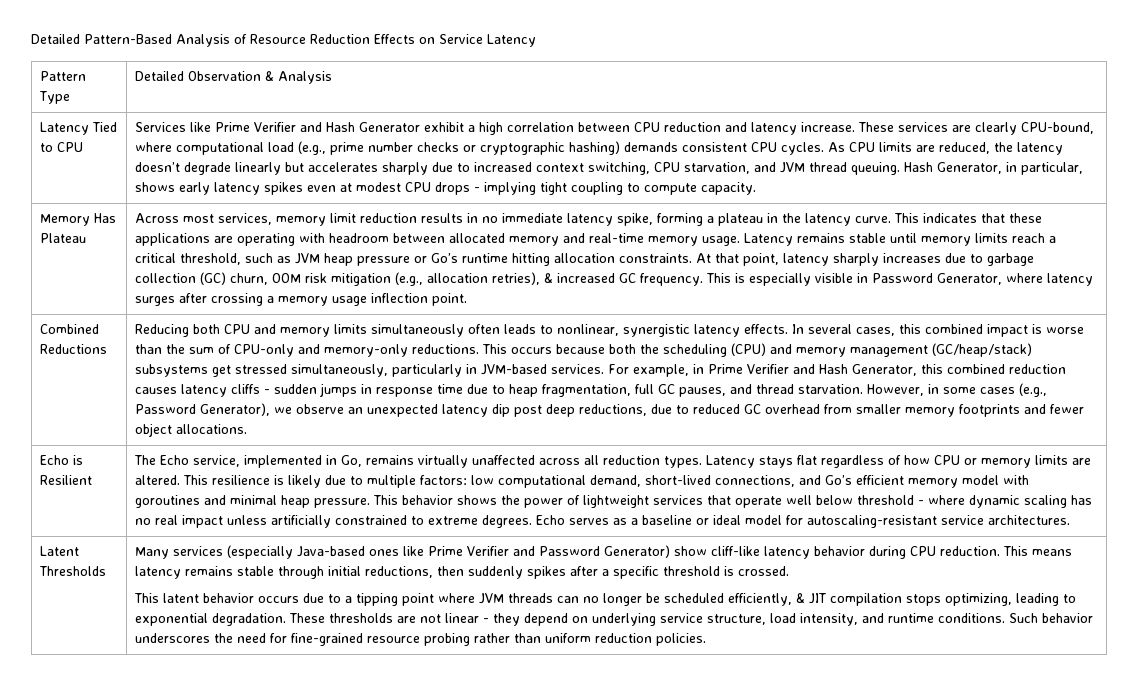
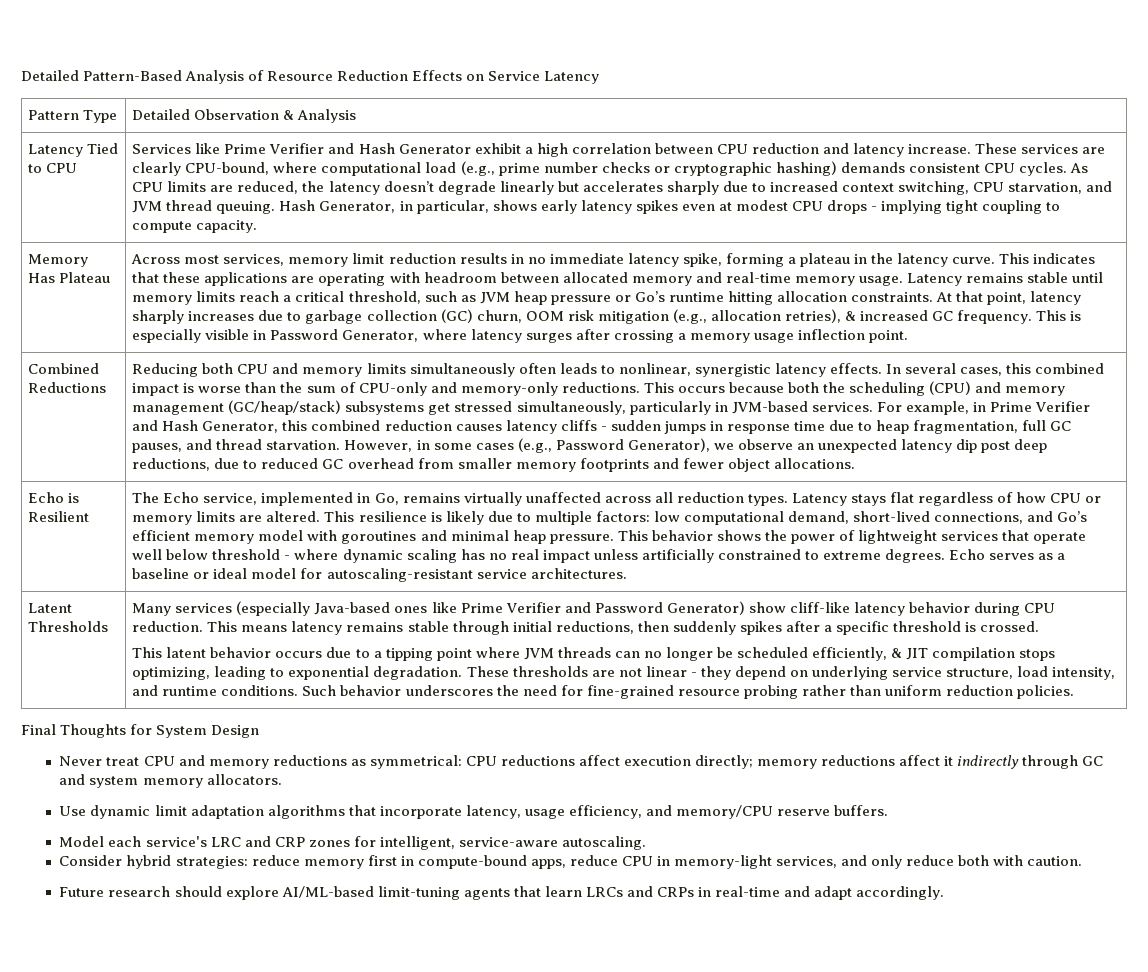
+ Final Thoughts for System Design
+ Never treat CPU and memory reductions as symmetrical: CPU reductions affect execution directly; memory reductions affect it indirectly through GC and system memory allocators.
+ Use dynamic limit adaptation algorithms that incorporate latency, usage efficiency, and memory/CPU reserve buffers.
+ Model each service's LRC and CRP zones for intelligent, service-aware autoscaling.
+ Consider hybrid strategies: reduce memory first in compute-bound apps, reduce CPU in memory-light services, and only reduce both with caution.
+ Future research should explore AI/ML-based limit-tuning agents that learn LRCs and CRPs in real-time and adapt accordingly.

